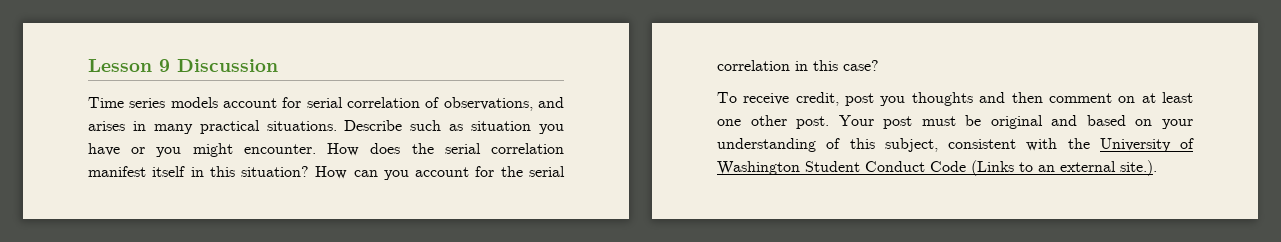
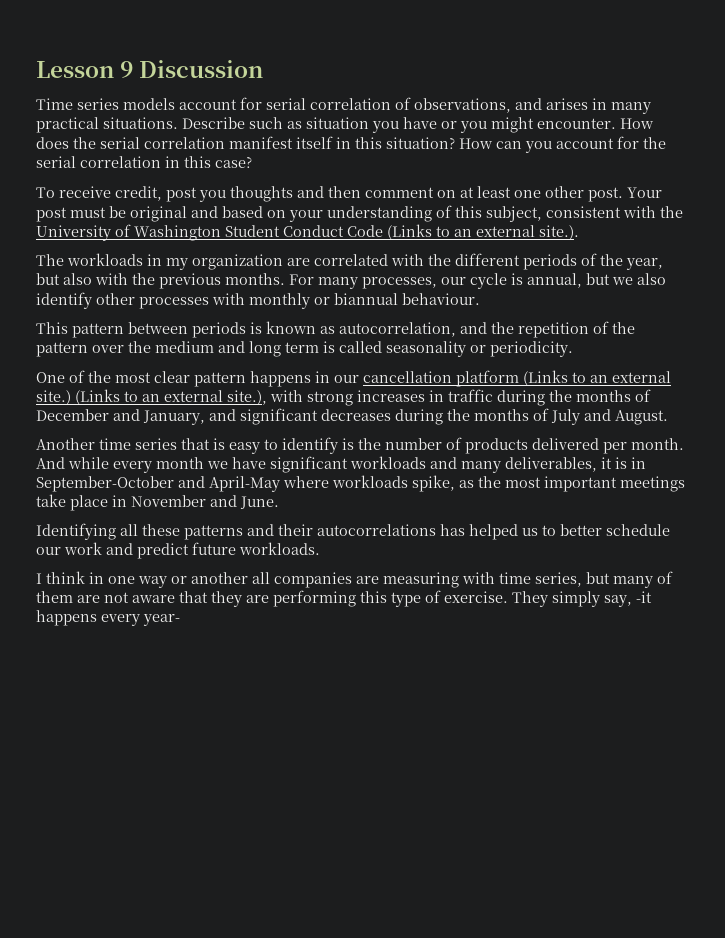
+ The workloads in my organization are correlated with the different periods of the year, but also with the previous months. For many processes, our cycle is annual, but we also identify other processes with monthly or biannual behaviour.
+ This pattern between periods is known as autocorrelation, and the repetition of the pattern over the medium and long term is called seasonality or periodicity.
+ One of the most clear pattern happens in our cancellation platform (Links to an external site.) (Links to an external site.), with strong increases in traffic during the months of December and January, and significant decreases during the months of July and August.
+ Another time series that is easy to identify is the number of products delivered per month. And while every month we have significant workloads and many deliverables, it is in September-October and April-May where workloads spike, as the most important meetings take place in November and June.
+ Identifying all these patterns and their autocorrelations has helped us to better schedule our work and predict future workloads.
+ I think in one way or another all companies are measuring with time series, but many of them are not aware that they are performing this type of exercise. They simply say, -it happens every year-

